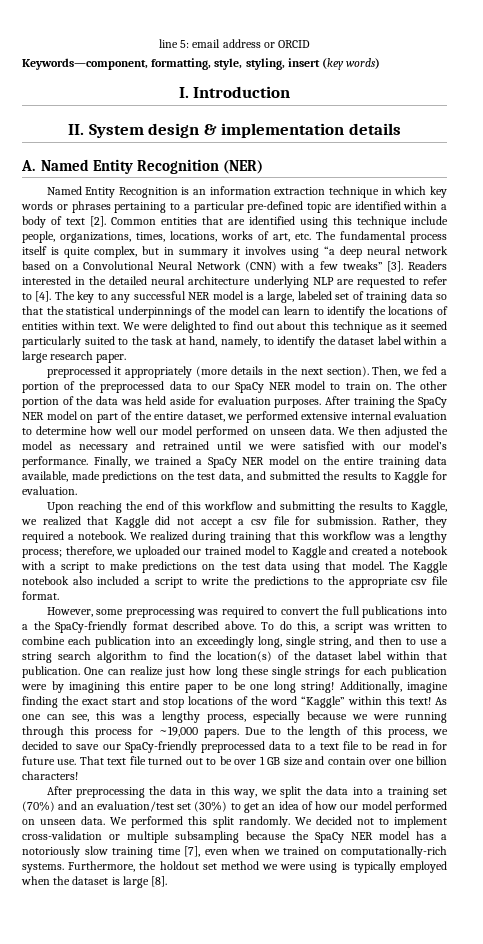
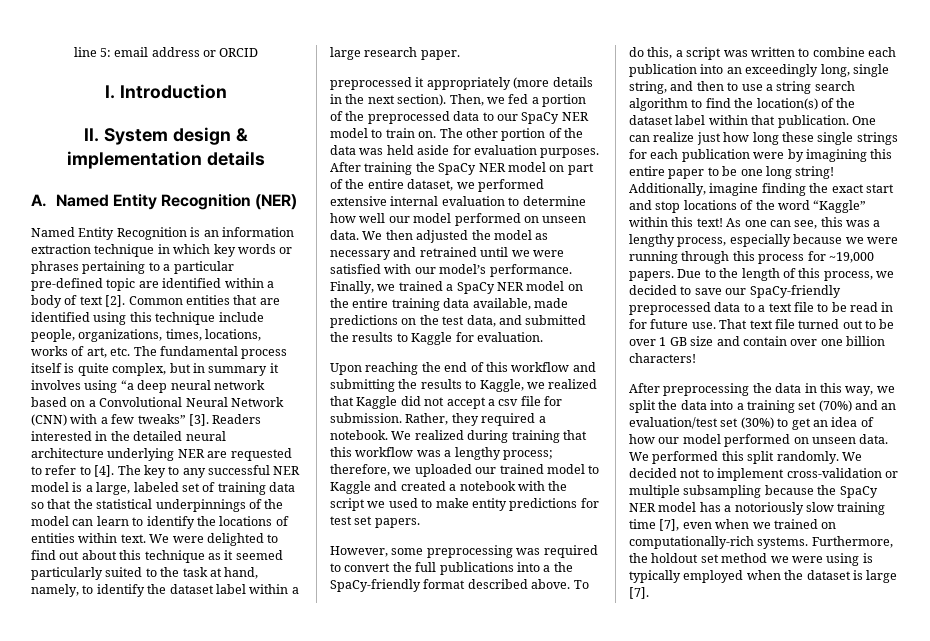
- Keywords—component, formatting, style, styling, insert (key words)
- Readers interested in the detailed neural architecture underlying NLP are requested to refer to [4].
+ Readers interested in the detailed neural architecture underlying NER are requested to refer to [4].
- We realized during training that this workflow was a lengthy process; therefore, we uploaded our trained model to Kaggle and created a notebook with a script to make predictions on the test data using that model. The Kaggle notebook also included a script to write the predictions to the appropriate csv file format.
+ We realized during training that this workflow was a lengthy process; therefore, we uploaded our trained model to Kaggle and created a notebook with the script we used to make entity predictions for test set papers.
- Furthermore, the holdout set method we were using is typically employed when the dataset is large [8].
+ Furthermore, the holdout set method we were using is typically employed when the dataset is large [7].

